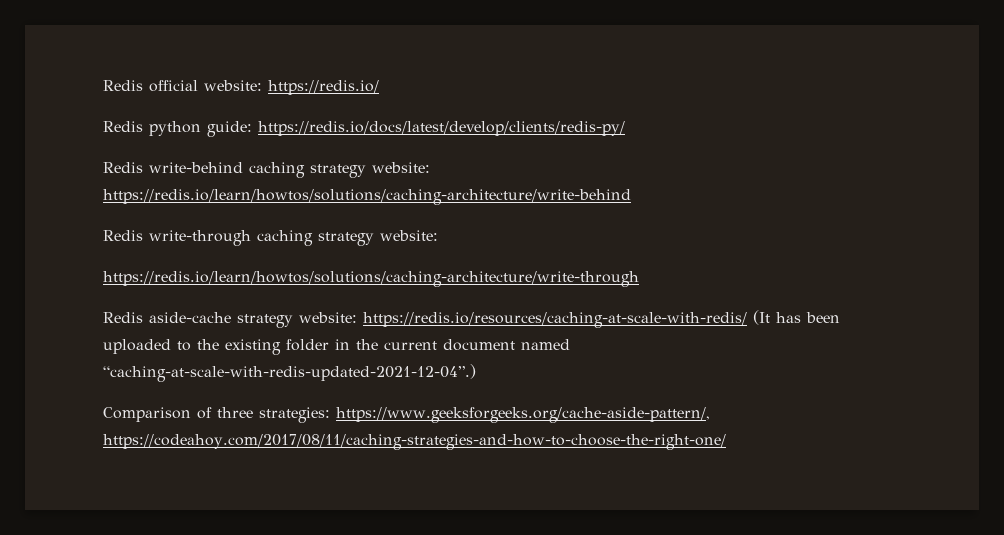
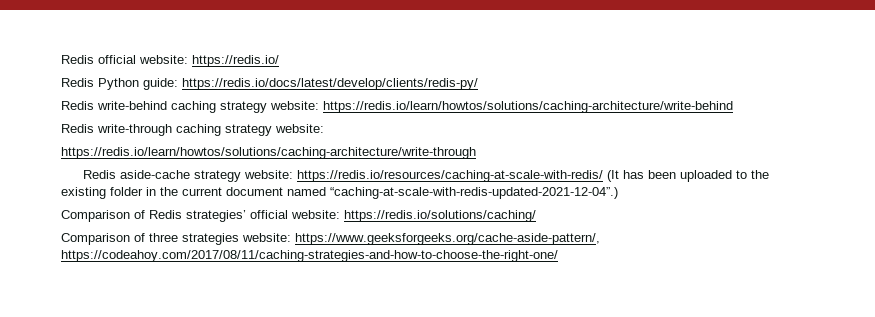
- Redis python guide: https://redis.io/docs/latest/develop/clients/redis-py/
+ Redis Python guide: https://redis.io/docs/latest/develop/clients/redis-py/
+ Comparison of Redis strategies’ official website: https://redis.io/solutions/caching/
- Comparison of three strategies: https://www.geeksforgeeks.org/cache-aside-pattern/, https://codeahoy.com/2017/08/11/caching-strategies-and-how-to-choose-the-right-one/
+ Comparison of three strategies website: https://www.geeksforgeeks.org/cache-aside-pattern/, https://codeahoy.com/2017/08/11/caching-strategies-and-how-to-choose-the-right-one/

